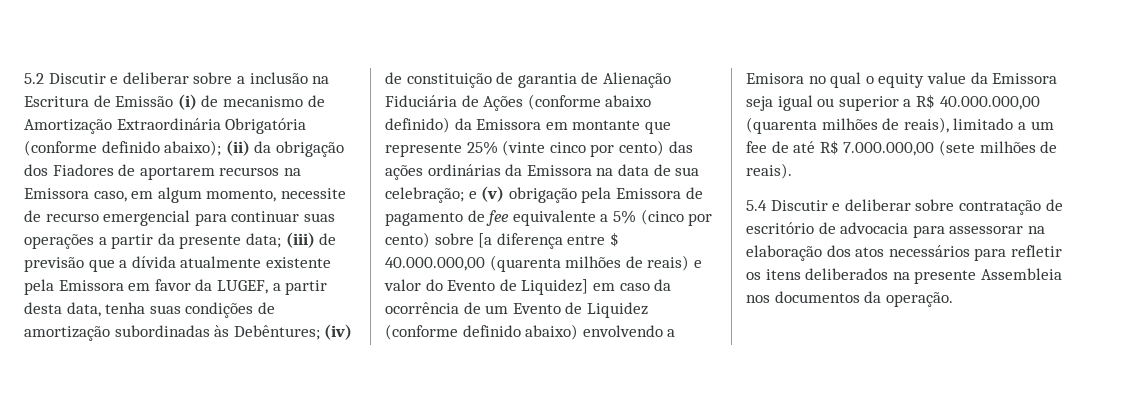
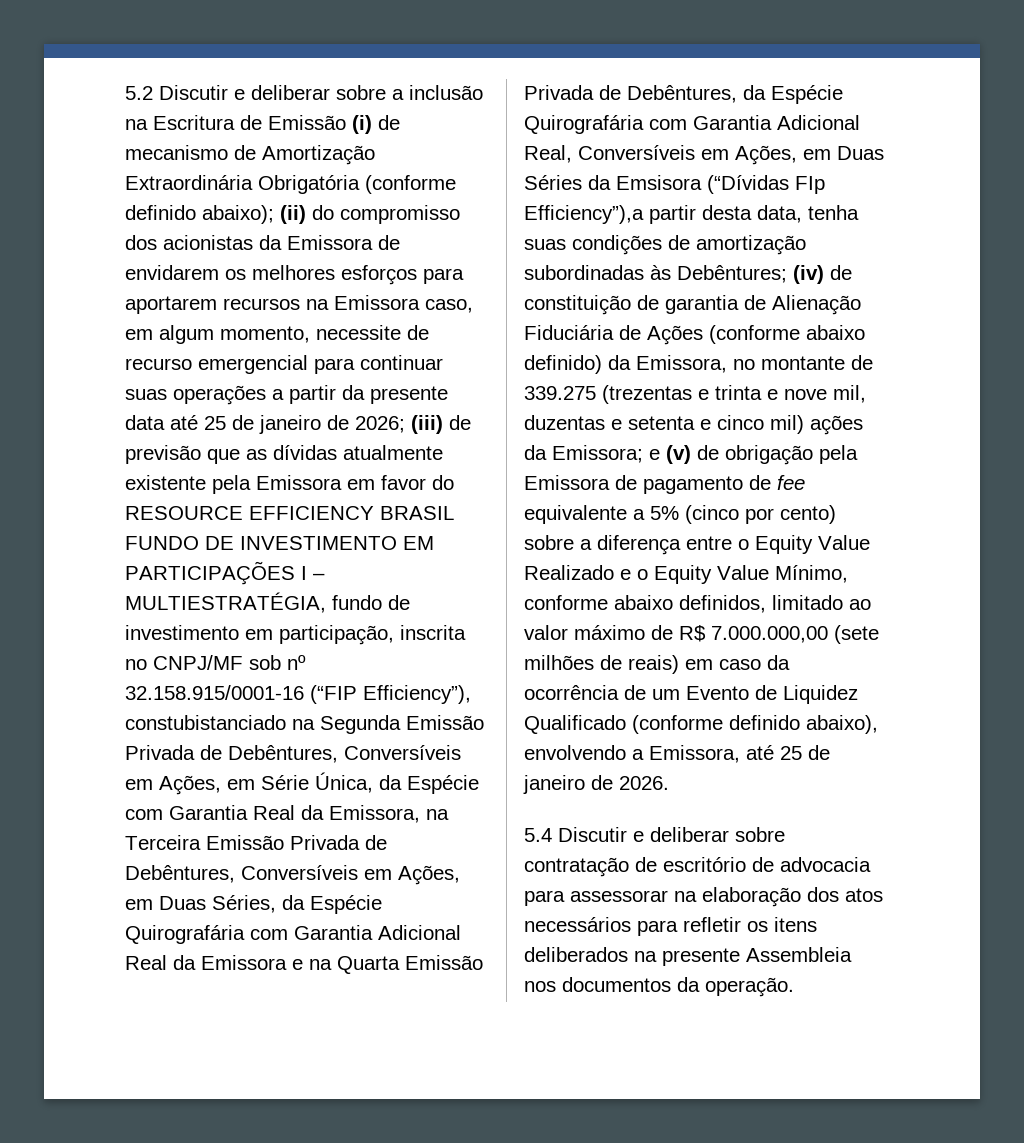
- (ii) da obrigação dos Fiadores de aportarem recursos na Emissora caso, em algum momento, necessite de recurso emergencial para continuar suas operações a partir da presente data;
+ (ii) do compromisso dos acionistas da Emissora de envidarem os melhores esforços para aportarem recursos na Emissora caso, em algum momento, necessite de recurso emergencial para continuar suas operações a partir da presente data até 25 de janeiro de 2026;
- (iii) de previsão que a dívida atualmente existente pela Emissora em favor da LUGEF, a partir desta data, tenha suas condições de amortização subordinadas às Debêntures;
+ (iii) de previsão que as dívidas atualmente existente pela Emissora em favor do RESOURCE EFFICIENCY BRASIL FUNDO DE INVESTIMENTO EM PARTICIPAÇÕES I – MULTIESTRATÉGIA, fundo de investimento em participação, inscrita no CNPJ/MF sob nº 32.158.915/0001-16 (“FIP Efficiency”), constubistanciado na Segunda Emissão Privada de Debêntures, Conversíveis em Ações, em Série Única, da Espécie com Garantia Real da Emissora, na Terceira Emissão Privada de Debêntures, Conversíveis em Ações, em Duas Séries, da Espécie Quirografária com Garantia Adicional Real da Emissora e na Quarta Emissão Privada de Debêntures, da Espécie Quirografária com Garantia Adicional Real, Conversíveis em Ações, em Duas Séries da Emsisora (“Dívidas FIp Efficiency”),a partir desta data, tenha suas condições de amortização subordinadas às Debêntures;
- (iv) de constituição de garantia de Alienação Fiduciária de Ações (conforme abaixo definido) da Emissora em montante que represente 25% (vinte cinco por cento) das ações ordinárias da Emissora na data de sua celebração;
+ (iv) de constituição de garantia de Alienação Fiduciária de Ações (conforme abaixo definido) da Emissora, no montante de 339.275 (trezentas e trinta e nove mil, duzentas e setenta e cinco mil) ações da Emissora;
- e (v) obrigação pela Emissora de pagamento de fee equivalente a 5% (cinco por cento) sobre [a diferença entre $ 40.000.000,00 (quarenta milhões de reais) e valor do Evento de Liquidez] em caso da ocorrência de um Evento de Liquidez (conforme definido abaixo) envolvendo a Emisora no qual o equity value da Emissora seja igual ou superior a R$ 40.000.000,00 (quarenta milhões de reais), limitado a um fee de até R$ 7.000.000,00 (sete milhões de reais).
+ e (v) de obrigação pela Emissora de pagamento de fee equivalente a 5% (cinco por cento) sobre a diferença entre o Equity Value Realizado e o Equity Value Mínimo, conforme abaixo definidos, limitado ao valor máximo de R$ 7.000.000,00 (sete milhões de reais) em caso da ocorrência de um Evento de Liquidez Qualificado (conforme definido abaixo), envolvendo a Emissora, até 25 de janeiro de 2026.

